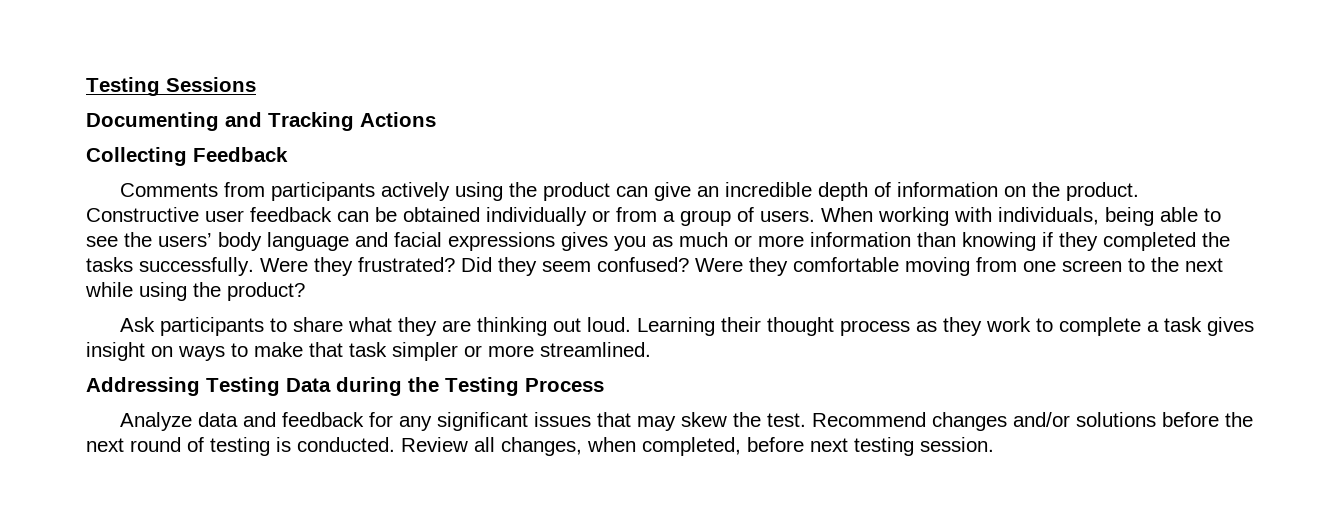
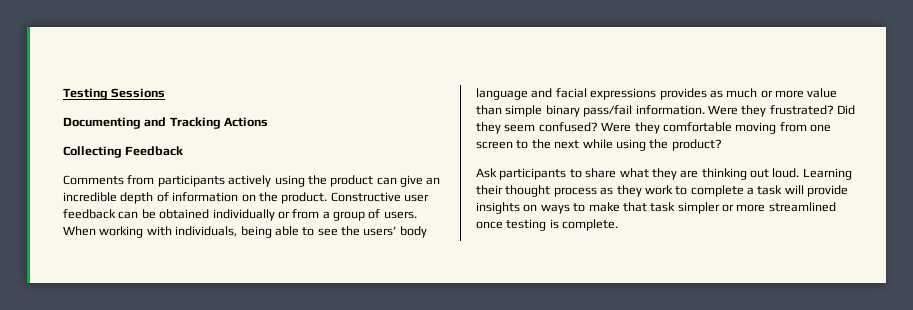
- When working with individuals, being able to see the users’ body language and facial expressions gives you as much or more information than knowing if they completed the tasks successfully.
+ When working with individuals, being able to see the users’ body language and facial expressions provides as much or more value than simple binary pass/fail information.
- Learning their thought process as they work to complete a task gives insight on ways to make that task simpler or more streamlined.
- Addressing Testing Data during the Testing Process
- Analyze data and feedback for any significant issues that may skew the test. Recommend changes and/or solutions before the next round of testing is conducted. Review all changes, when completed, before next testing session.
+ Learning their thought process as they work to complete a task will provide insights on ways to make that task simpler or more streamlined once testing is complete.

